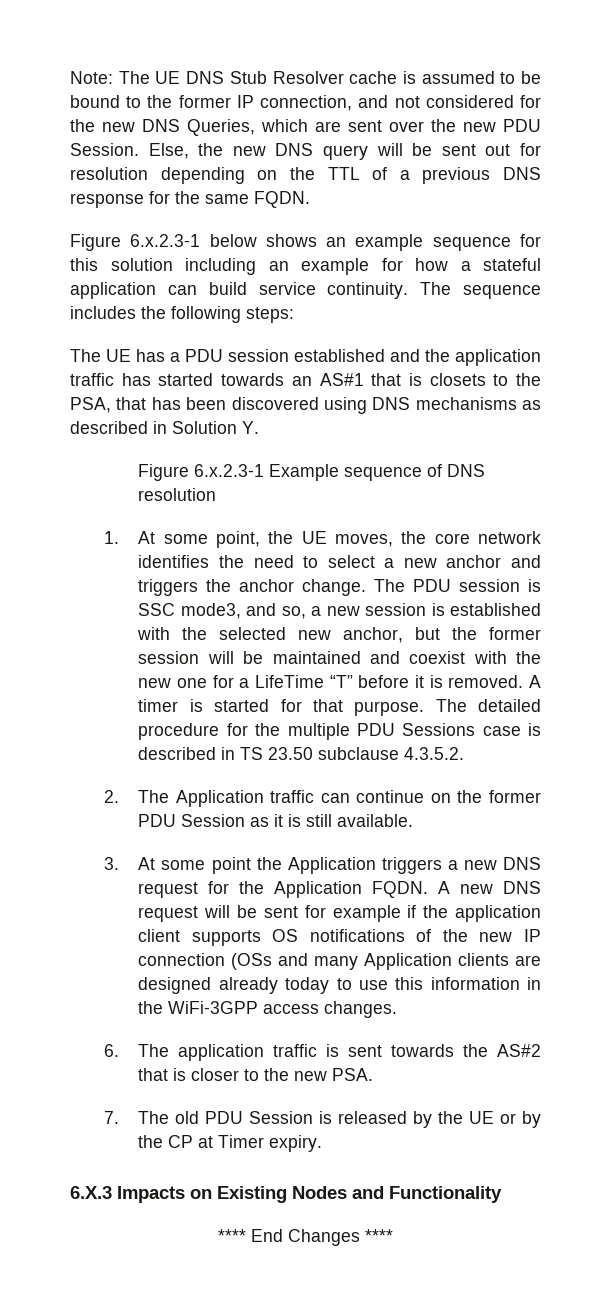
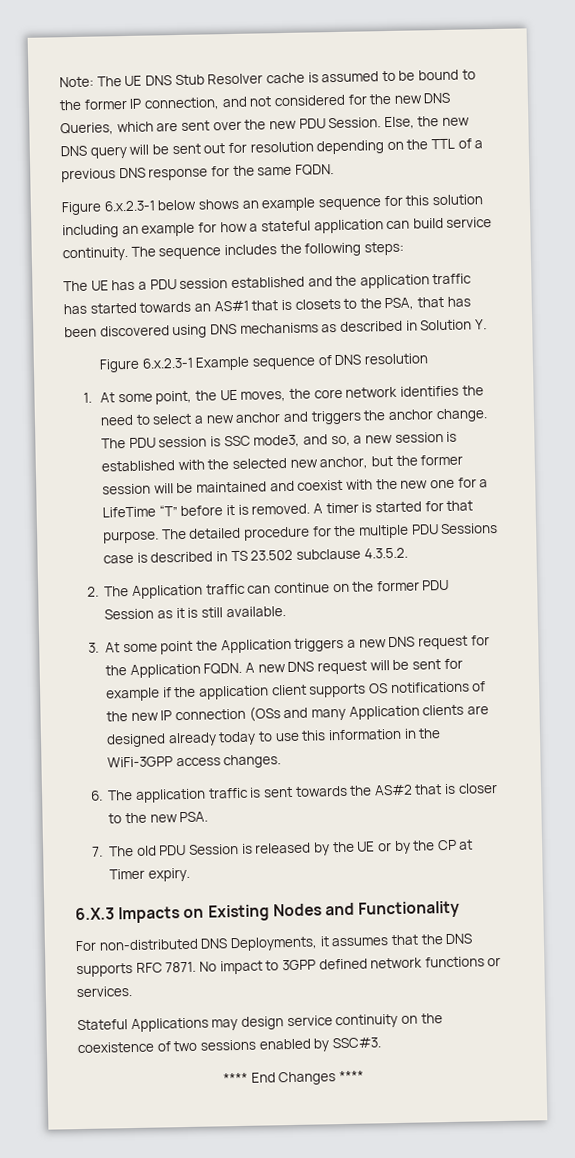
- The detailed procedure for the multiple PDU Sessions case is described in TS 23.50 subclause 4.3.5.2.
+ The detailed procedure for the multiple PDU Sessions case is described in TS 23.502 subclause 4.3.5.2.
+ For non-distributed DNS Deployments, it assumes that the DNS supports RFC 7871. No impact to 3GPP defined network functions or services.
+ Stateful Applications may design service continuity on the coexistence of two sessions enabled by SSC#3.

